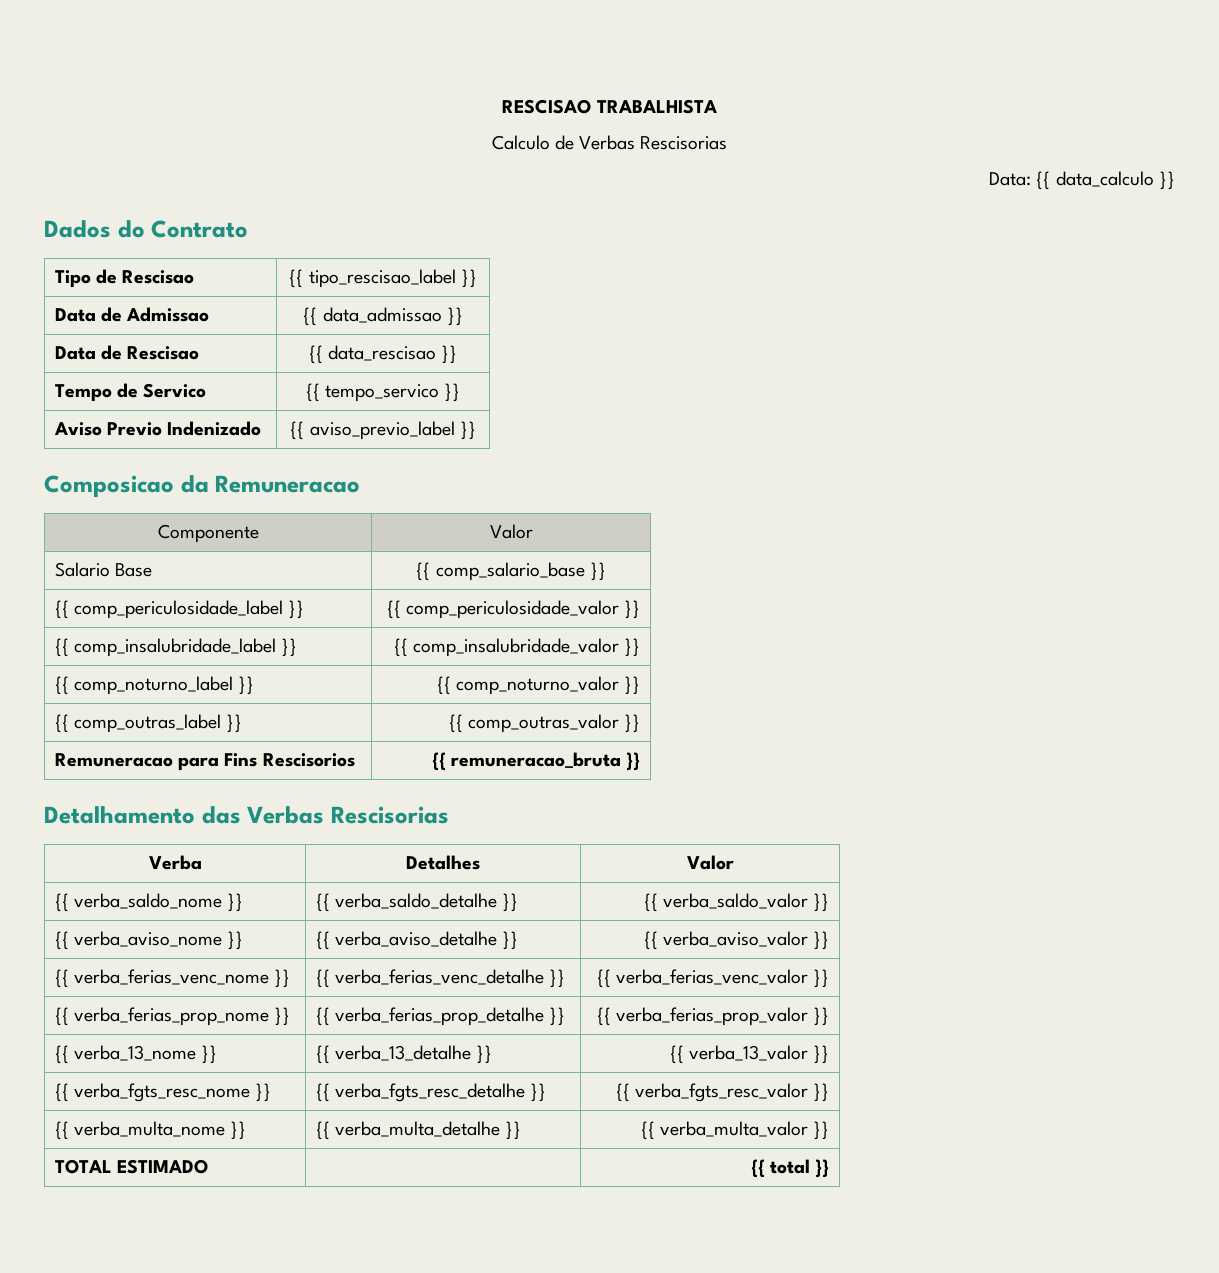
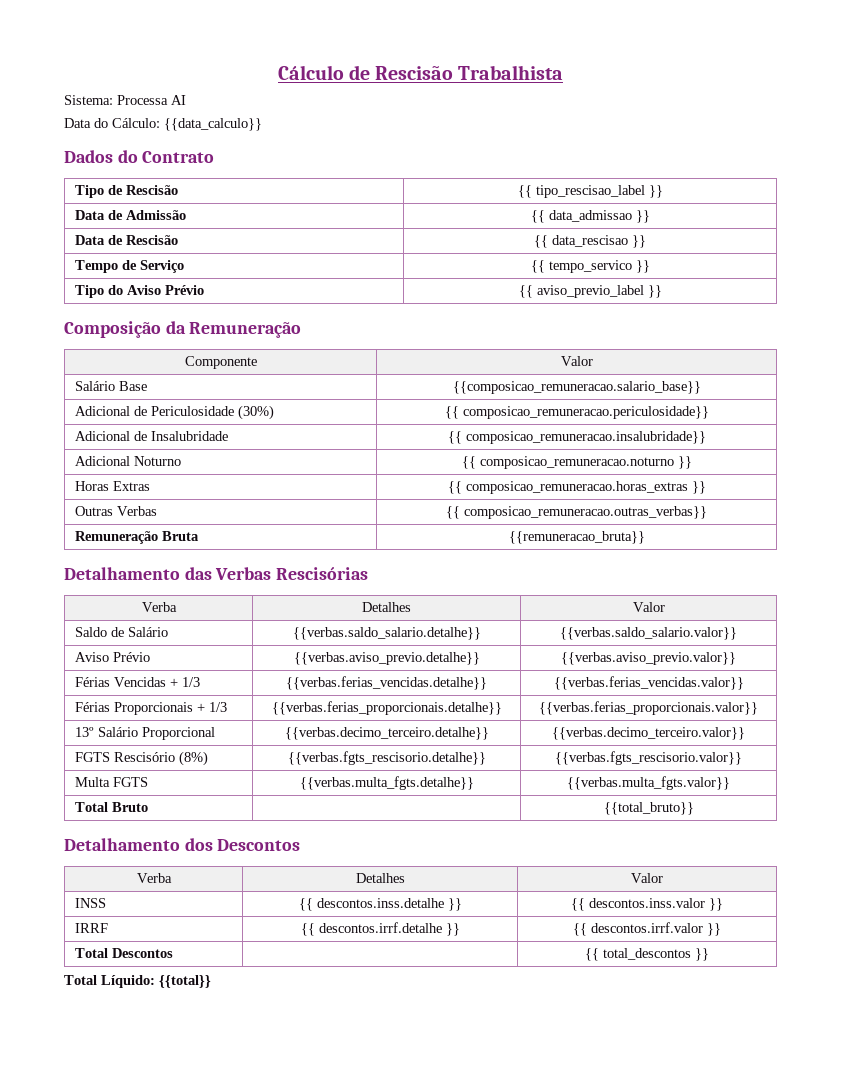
- RESCISAO TRABALHISTA
- Calculo de Verbas Rescisorias
- Data: {{ data_calculo }}
+ Cálculo de Rescisão Trabalhista
+ Sistema: Processa AI
+ Data do Cálculo: {{data_calculo}}
- Tipo de Rescisao | {{ tipo_rescisao_label }}
+ Tipo de Rescisão | {{ tipo_rescisao_label }}
- Data de Admissao | {{ data_admissao }}
+ Data de Admissão | {{ data_admissao }}
- Data de Rescisao | {{ data_rescisao }}
+ Data de Rescisão | {{ data_rescisao }}
- Tempo de Servico | {{ tempo_servico }}
+ Tempo de Serviço | {{ tempo_servico }}
- Aviso Previo Indenizado | {{ aviso_previo_label }}
+ Tipo do Aviso Prévio | {{ aviso_previo_label }}
- Composicao da Remuneracao
+ Composição da Remuneração
- Salario Base | {{ comp_salario_base }}
- {{ comp_periculosidade_label }} | {{ comp_periculosidade_valor }}
- {{ comp_insalubridade_label }} | {{ comp_insalubridade_valor }}
- {{ comp_noturno_label }} | {{ comp_noturno_valor }}
- {{ comp_outras_label }} | {{ comp_outras_valor }}
- Remuneracao para Fins Rescisorios | {{ remuneracao_bruta }}
+ Salário Base | {{composicao_remuneracao.salario_base}}
+ Adicional de Periculosidade (30%) | {{ composicao_remuneracao.periculosidade}}
+ Adicional de Insalubridade | {{ composicao_remuneracao.insalubridade}}
+ Adicional Noturno | {{ composicao_remuneracao.noturno }}
+ Horas Extras | {{ composicao_remuneracao.horas_extras }}
+ Outras Verbas | {{ composicao_remuneracao.outras_verbas}}
+ Remuneração Bruta | {{remuneracao_bruta}}
- Detalhamento das Verbas Rescisorias
+ Detalhamento das Verbas Rescisórias
  Verba | Detalhes | Valor
- {{ verba_saldo_nome }} | {{ verba_saldo_detalhe }} | {{ verba_saldo_valor }}
- {{ verba_aviso_nome }} | {{ verba_aviso_detalhe }} | {{ verba_aviso_valor }}
- {{ verba_ferias_venc_nome }} | {{ verba_ferias_venc_detalhe }} | {{ verba_ferias_venc_valor }}
- {{ verba_ferias_prop_nome }} | {{ verba_ferias_prop_detalhe }} | {{ verba_ferias_prop_valor }}
- {{ verba_13_nome }} | {{ verba_13_detalhe }} | {{ verba_13_valor }}
- {{ verba_fgts_resc_nome }} | {{ verba_fgts_resc_detalhe }} | {{ verba_fgts_resc_valor }}
- {{ verba_multa_nome }} | {{ verba_multa_detalhe }} | {{ verba_multa_valor }}
- TOTAL ESTIMADO | | {{ total }}
+ Saldo de Salário | {{verbas.saldo_salario.detalhe}} | {{verbas.saldo_salario.valor}}
+ Aviso Prévio | {{verbas.aviso_previo.detalhe}} | {{verbas.aviso_previo.valor}}
+ Férias Vencidas + 1/3 | {{verbas.ferias_vencidas.detalhe}} | {{verbas.ferias_vencidas.valor}}
+ Férias Proporcionais + 1/3 | {{verbas.ferias_proporcionais.detalhe}} | {{verbas.ferias_proporcionais.valor}}
+ 13º Salário Proporcional | {{verbas.decimo_terceiro.detalhe}} | {{verbas.decimo_terceiro.valor}}
+ FGTS Rescisório (8%) | {{verbas.fgts_rescisorio.detalhe}} | {{verbas.fgts_rescisorio.valor}}
+ Multa FGTS | {{verbas.multa_fgts.detalhe}} | {{verbas.multa_fgts.valor}}
+ Total Bruto | | {{total_bruto}}
+ Detalhamento dos Descontos
+ Verba | Detalhes | Valor
+ INSS | {{ descontos.inss.detalhe }} | {{ descontos.inss.valor }}
+ IRRF | {{ descontos.irrf.detalhe }} | {{ descontos.irrf.valor }}
+ Total Descontos | | {{ total_descontos }}
+ Total Líquido: {{total}}

